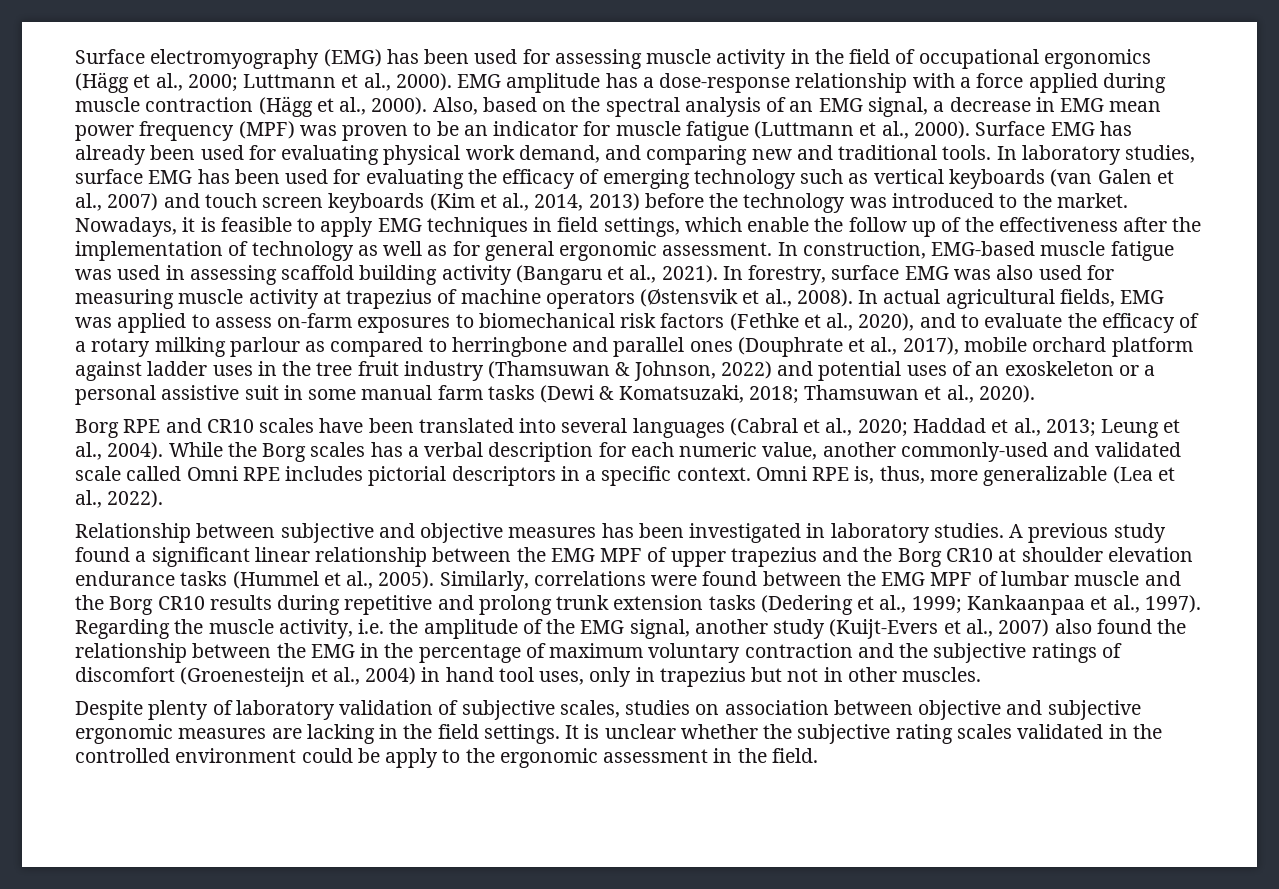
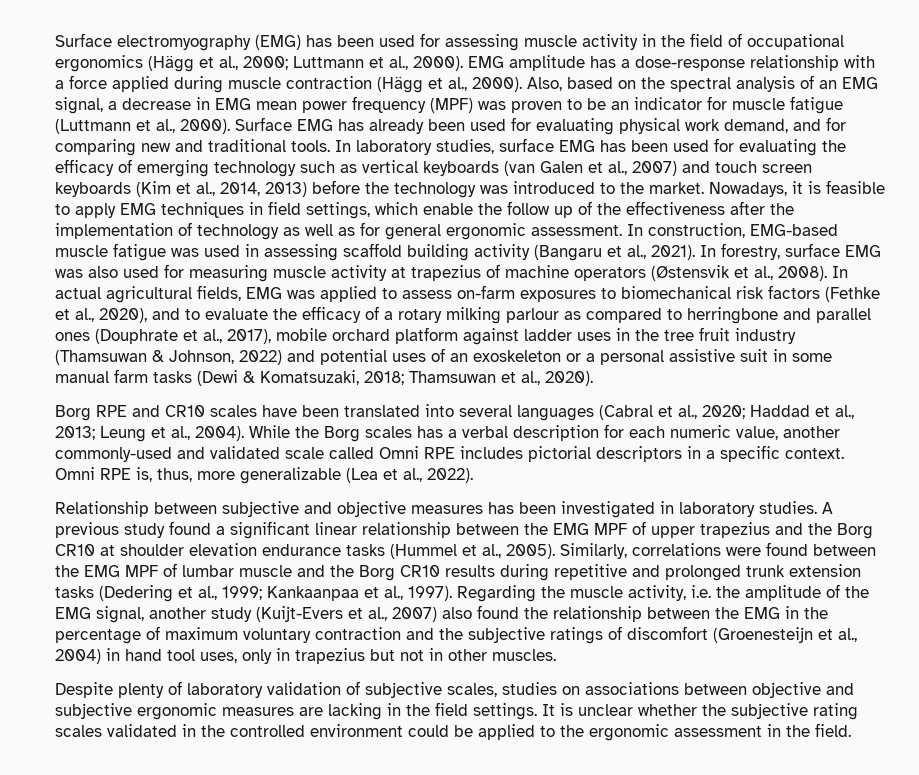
- Surface EMG has already been used for evaluating physical work demand, and comparing new and traditional tools.
+ Surface EMG has already been used for evaluating physical work demand, and for comparing new and traditional tools.
- Similarly, correlations were found between the EMG MPF of lumbar muscle and the Borg CR10 results during repetitive and prolong trunk extension tasks (Dedering et al., 1999; Kankaanpaa et al., 1997).
+ Similarly, correlations were found between the EMG MPF of lumbar muscle and the Borg CR10 results during repetitive and prolonged trunk extension tasks (Dedering et al., 1999; Kankaanpaa et al., 1997).
- Despite plenty of laboratory validation of subjective scales, studies on association between objective and subjective ergonomic measures are lacking in the field settings.
+ Despite plenty of laboratory validation of subjective scales, studies on associations between objective and subjective ergonomic measures are lacking in the field settings.
- It is unclear whether the subjective rating scales validated in the controlled environment could be apply to the ergonomic assessment in the field.
+ It is unclear whether the subjective rating scales validated in the controlled environment could be applied to the ergonomic assessment in the field.

